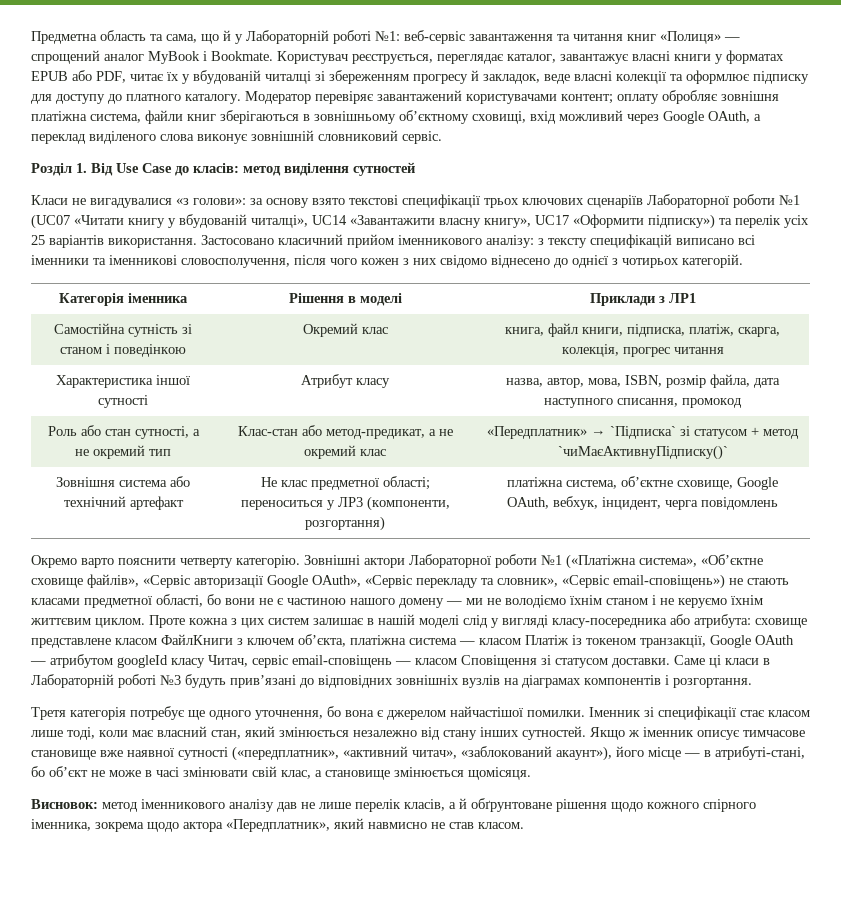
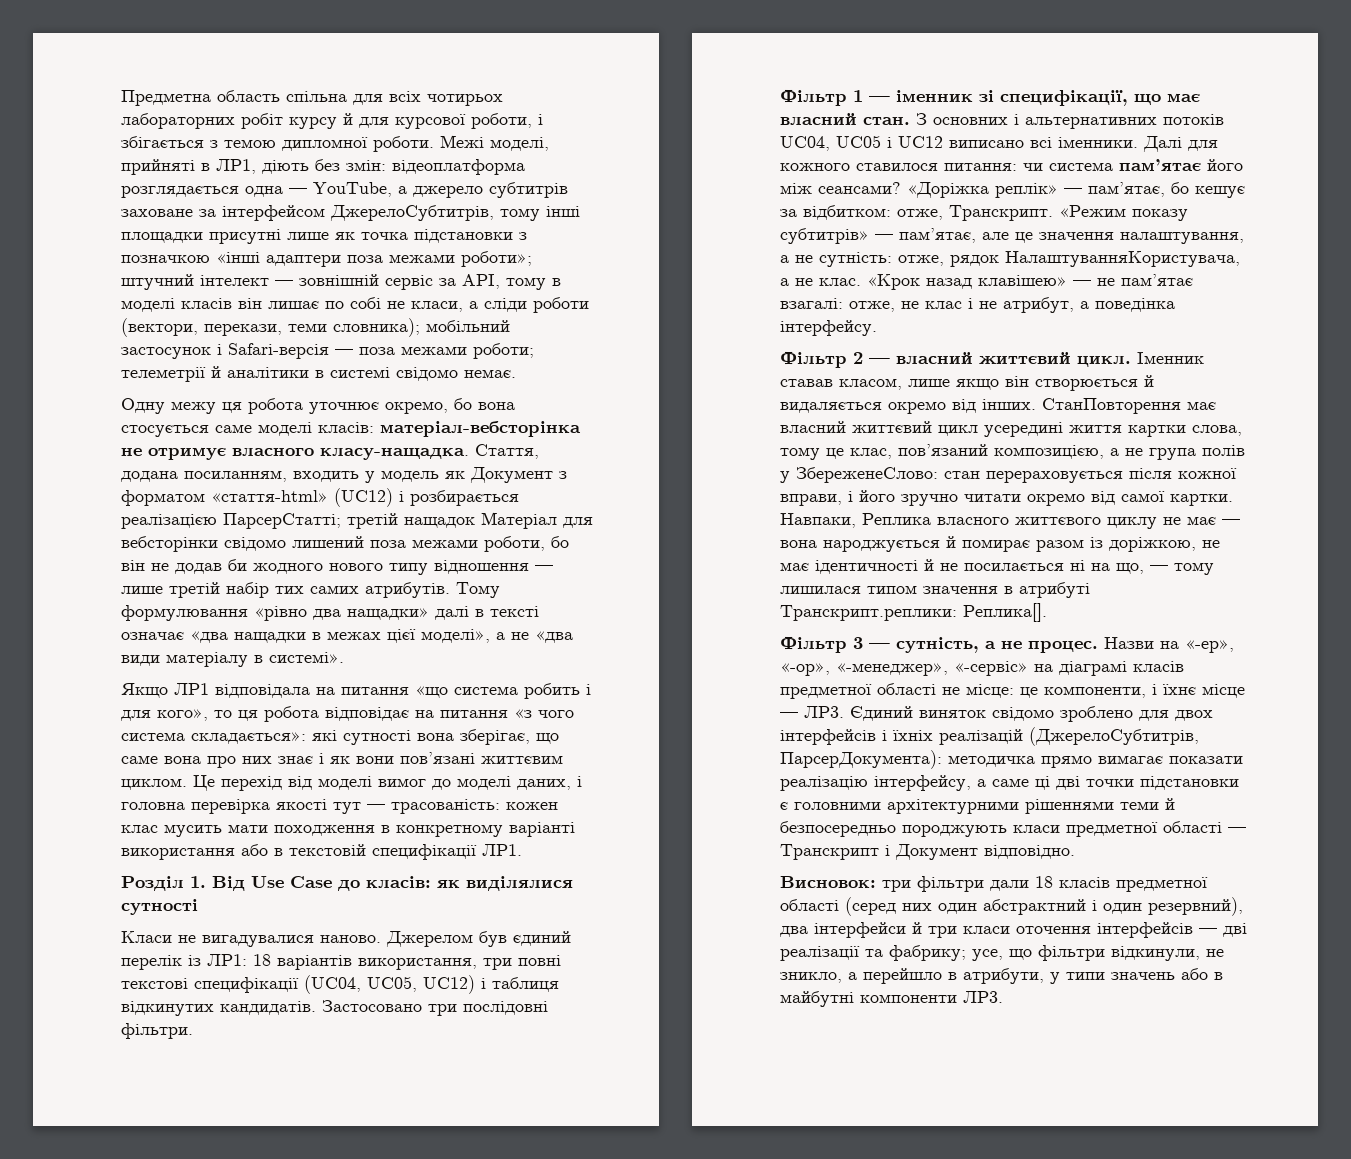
- Предметна область та сама, що й у Лабораторній роботі №1: веб-сервіс завантаження та читання книг «Полиця» — спрощений аналог MyBook і Bookmate. Користувач реєструється, переглядає каталог, завантажує власні книги у форматах EPUB або PDF, читає їх у вбудованій читалці зі збереженням прогресу й закладок, веде власні колекції та оформлює підписку для доступу до платного каталогу. Модератор перевіряє завантажений користувачами контент; оплату обробляє зовнішня платіжна система, файли книг зберігаються в зовнішньому обʼєктному сховищі, вхід можливий через Google OAuth, а переклад виділеного слова виконує зовнішній словниковий сервіс.
+ Предметна область спільна для всіх чотирьох лабораторних робіт курсу й для курсової роботи, і збігається з темою дипломної роботи. Межі моделі, прийняті в ЛР1, діють без змін: відеоплатформа розглядається одна — YouTube, а джерело субтитрів заховане за інтерфейсом ДжерелоСубтитрів, тому інші площадки присутні лише як точка підстановки з позначкою «інші адаптери поза межами роботи»; штучний інтелект — зовнішній сервіс за API, тому в моделі класів він лишає по собі не класи, а сліди роботи (вектори, перекази, теми словника); мобільний застосунок і Safari-версія — поза межами роботи; телеметрії й аналітики в системі свідомо немає.
+ Одну межу ця робота уточнює окремо, бо вона стосується саме моделі класів: матеріал-вебсторінка не отримує власного класу-нащадка. Стаття, додана посиланням, входить у модель як Документ з форматом «стаття-html» (UC12) і розбирається реалізацією ПарсерСтатті; третій нащадок Матеріал для вебсторінки свідомо лишений поза межами роботи, бо він не додав би жодного нового типу відношення — лише третій набір тих самих атрибутів. Тому формулювання «рівно два нащадки» далі в тексті означає «два нащадки в межах цієї моделі», а не «два види матеріалу в системі».
+ Якщо ЛР1 відповідала на питання «що система робить і для кого», то ця робота відповідає на питання «з чого система складається»: які сутності вона зберігає, що саме вона про них знає і як вони повʼязані життєвим циклом. Це перехід від моделі вимог до моделі даних, і головна перевірка якості тут — трасованість: кожен клас мусить мати походження в конкретному варіанті використання або в текстовій специфікації ЛР1.
- Розділ 1. Від Use Case до класів: метод виділення сутностей
+ Розділ 1. Від Use Case до класів: як виділялися сутності
- Класи не вигадувалися «з голови»: за основу взято текстові специфікації трьох ключових сценаріїв Лабораторної роботи №1 (UC07 «Читати книгу у вбудованій читалці», UC14 «Завантажити власну книгу», UC17 «Оформити підписку») та перелік усіх 25 варіантів використання. Застосовано класичний прийом іменникового аналізу: з тексту специфікацій виписано всі іменники та іменникові словосполучення, після чого кожен з них свідомо віднесено до однієї з чотирьох категорій.
- Категорія іменника | Рішення в моделі | Приклади з ЛР1
- Самостійна сутність зі станом і поведінкою | Окремий клас | книга, файл книги, підписка, платіж, скарга, колекція, прогрес читання
- Характеристика іншої сутності | Атрибут класу | назва, автор, мова, ISBN, розмір файла, дата наступного списання, промокод
- Роль або стан сутності, а не окремий тип | Клас-стан або метод-предикат, а не окремий клас | «Передплатник» → `Підписка` зі статусом + метод `чиМаєАктивнуПідписку()`
- Зовнішня система або технічний артефакт | Не клас предметної області; переноситься у ЛР3 (компоненти, розгортання) | платіжна система, обʼєктне сховище, Google OAuth, вебхук, інцидент, черга повідомлень
- Окремо варто пояснити четверту категорію. Зовнішні актори Лабораторної роботи №1 («Платіжна система», «Обʼєктне сховище файлів», «Сервіс авторизації Google OAuth», «Сервіс перекладу та словник», «Сервіс email-сповіщень») не стають класами предметної області, бо вони не є частиною нашого домену — ми не володіємо їхнім станом і не керуємо їхнім життєвим циклом. Проте кожна з цих систем залишає в нашій моделі слід у вигляді класу-посередника або атрибута: сховище представлене класом ФайлКниги з ключем обʼєкта, платіжна система — класом Платіж із токеном транзакції, Google OAuth — атрибутом googleId класу Читач, сервіс email-сповіщень — класом Сповіщення зі статусом доставки. Саме ці класи в Лабораторній роботі №3 будуть привʼязані до відповідних зовнішніх вузлів на діаграмах компонентів і розгортання.
- Третя категорія потребує ще одного уточнення, бо вона є джерелом найчастішої помилки. Іменник зі специфікації стає класом лише тоді, коли має власний стан, який змінюється незалежно від стану інших сутностей. Якщо ж іменник описує тимчасове становище вже наявної сутності («передплатник», «активний читач», «заблокований акаунт»), його місце — в атрибуті-стані, бо обʼєкт не може в часі змінювати свій клас, а становище змінюється щомісяця.
- Висновок: метод іменникового аналізу дав не лише перелік класів, а й обґрунтоване рішення щодо кожного спірного іменника, зокрема щодо актора «Передплатник», який навмисно не став класом.
+ Класи не вигадувалися наново. Джерелом був єдиний перелік із ЛР1: 18 варіантів використання, три повні текстові специфікації (UC04, UC05, UC12) і таблиця відкинутих кандидатів. Застосовано три послідовні фільтри.
+ Фільтр 1 — іменник зі специфікації, що має власний стан. З основних і альтернативних потоків UC04, UC05 і UC12 виписано всі іменники. Далі для кожного ставилося питання: чи система памʼятає його між сеансами? «Доріжка реплік» — памʼятає, бо кешує за відбитком: отже, Транскрипт. «Режим показу субтитрів» — памʼятає, але це значення налаштування, а не сутність: отже, рядок НалаштуванняКористувача, а не клас. «Крок назад клавішею» — не памʼятає взагалі: отже, не клас і не атрибут, а поведінка інтерфейсу.
+ Фільтр 2 — власний життєвий цикл. Іменник ставав класом, лише якщо він створюється й видаляється окремо від інших. СтанПовторення має власний життєвий цикл усередині життя картки слова, тому це клас, повʼязаний композицією, а не група полів у ЗбереженеСлово: стан перераховується після кожної вправи, і його зручно читати окремо від самої картки. Навпаки, Реплика власного життєвого циклу не має — вона народжується й помирає разом із доріжкою, не має ідентичності й не посилається ні на що, — тому лишилася типом значення в атрибуті Транскрипт.реплики: Реплика[].
+ Фільтр 3 — сутність, а не процес. Назви на «-ер», «-ор», «-менеджер», «-сервіс» на діаграмі класів предметної області не місце: це компоненти, і їхнє місце — ЛР3. Єдиний виняток свідомо зроблено для двох інтерфейсів і їхніх реалізацій (ДжерелоСубтитрів, ПарсерДокумента): методичка прямо вимагає показати реалізацію інтерфейсу, а саме ці дві точки підстановки є головними архітектурними рішеннями теми й безпосередньо породжують класи предметної області — Транскрипт і Документ відповідно.
+ Висновок: три фільтри дали 18 класів предметної області (серед них один абстрактний і один резервний), два інтерфейси й три класи оточення інтерфейсів — дві реалізації та фабрику; усе, що фільтри відкинули, не зникло, а перейшло в атрибути, у типи значень або в майбутні компоненти ЛР3.

